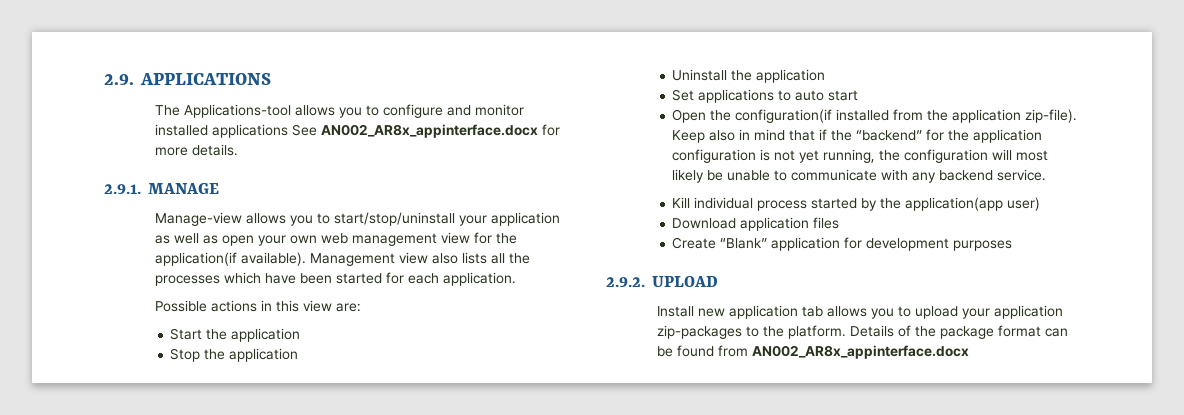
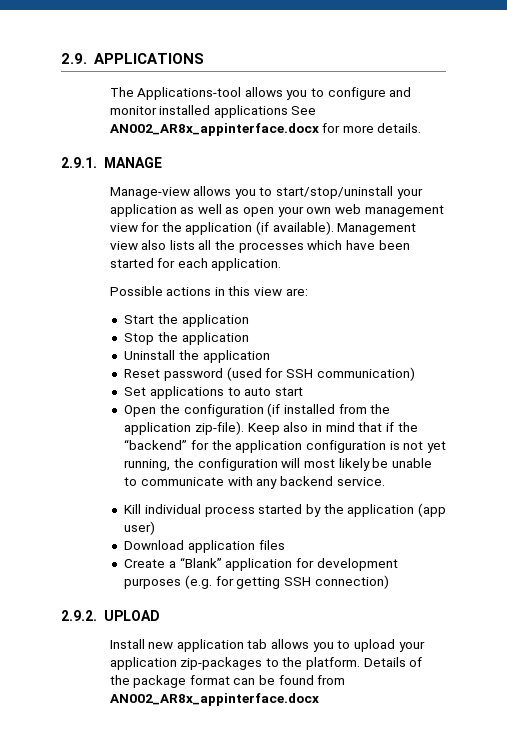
- Manage-view allows you to start/stop/uninstall your application as well as open your own web management view for the application(if available).
+ Manage-view allows you to start/stop/uninstall your application as well as open your own web management view for the application (if available).
+ Reset password (used for SSH communication)
- Open the configuration(if installed from the application zip-file).
+ Open the configuration (if installed from the application zip-file).
- Kill individual process started by the application(app user)
+ Kill individual process started by the application (app user)
- Create “Blank” application for development purposes
+ Create a “Blank” application for development purposes (e.g. for getting SSH connection)

